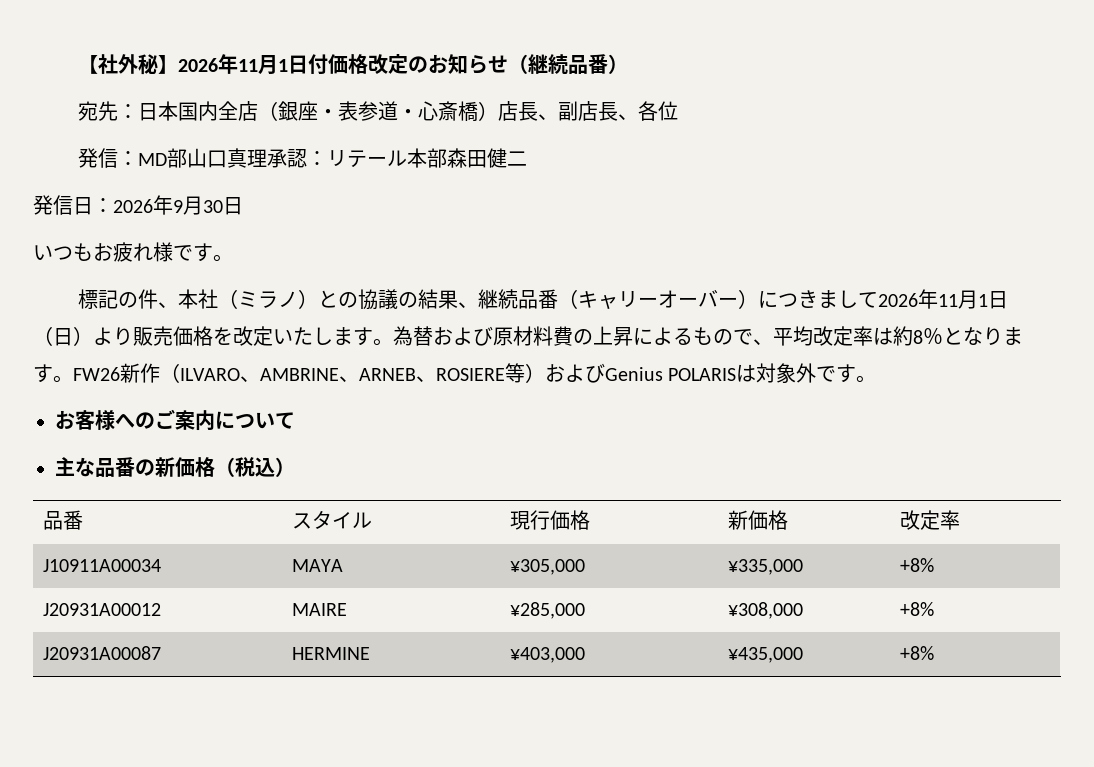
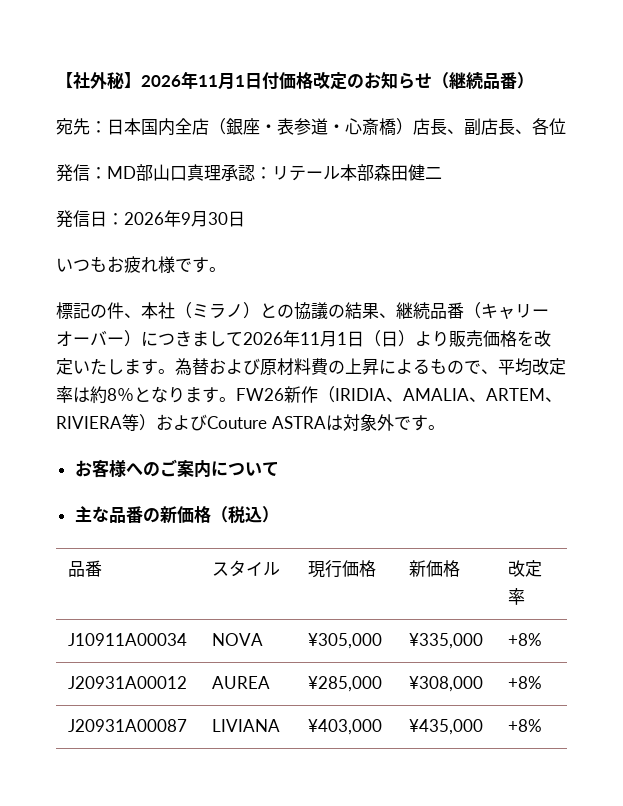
- FW26新作（ILVARO、AMBRINE、ARNEB、ROSIERE等）およびGenius POLARISは対象外です。
+ FW26新作（IRIDIA、AMALIA、ARTEM、RIVIERA等）およびCouture ASTRAは対象外です。
- J10911A00034 | MAYA | ¥305,000 | ¥335,000 | +8%
+ J10911A00034 | NOVA | ¥305,000 | ¥335,000 | +8%
- J20931A00012 | MAIRE | ¥285,000 | ¥308,000 | +8%
+ J20931A00012 | AUREA | ¥285,000 | ¥308,000 | +8%
- J20931A00087 | HERMINE | ¥403,000 | ¥435,000 | +8%
+ J20931A00087 | LIVIANA | ¥403,000 | ¥435,000 | +8%

